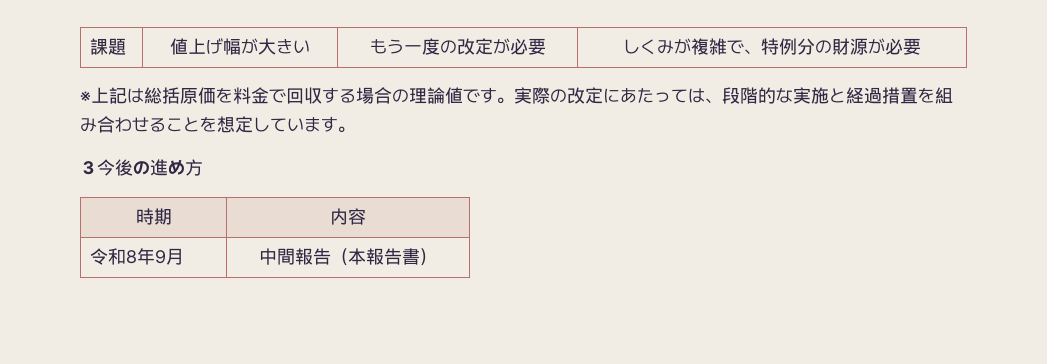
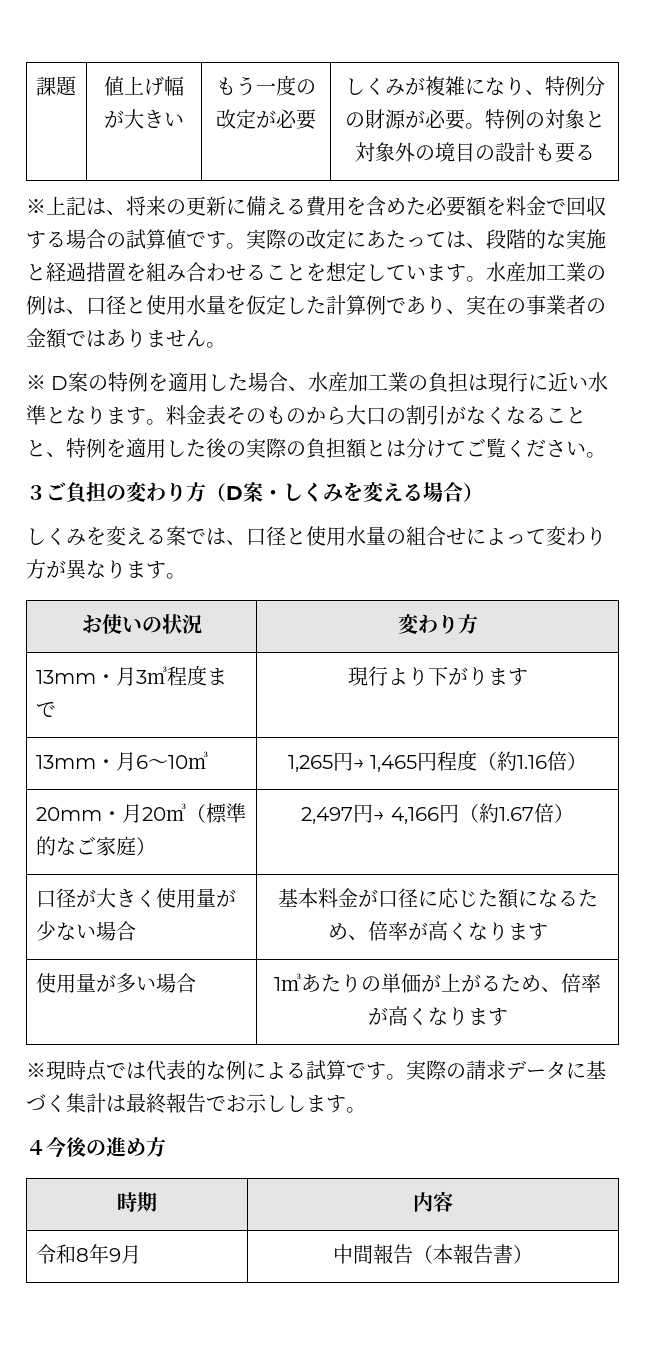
- 課題 | 値上げ幅が大きい | もう一度の改定が必要 | しくみが複雑で、特例分の財源が必要
- ※上記は総括原価を料金で回収する場合の理論値です。
+ 課題 | 値上げ幅が大きい | もう一度の改定が必要 | しくみが複雑になり、特例分の財源が必要。特例の対象と対象外の境目の設計も要る
+ ※上記は、将来の更新に備える費用を含めた必要額を料金で回収する場合の試算値です。
- 実際の改定にあたっては、段階的な実施と経過措置を組み合わせることを想定しています。
- ３今後の進め方
+ 実際の改定にあたっては、段階的な実施と経過措置を組み合わせることを想定しています。水産加工業の例は、口径と使用水量を仮定した計算例であり、実在の事業者の金額ではありません。
+ ※ D案の特例を適用した場合、水産加工業の負担は現行に近い水準となります。料金表そのものから大口の割引がなくなることと、特例を適用した後の実際の負担額とは分けてご覧ください。
+ ３ご負担の変わり方（D案・しくみを変える場合）
+ しくみを変える案では、口径と使用水量の組合せによって変わり方が異なります。
+ お使いの状況 | 変わり方
+ 13mm・月3㎥程度まで | 現行より下がります
+ 13mm・月6〜10㎥ | 1,265円→ 1,465円程度（約1.16倍）
+ 20mm・月20㎥（標準的なご家庭） | 2,497円→ 4,166円（約1.67倍）
+ 口径が大きく使用量が少ない場合 | 基本料金が口径に応じた額になるため、倍率が高くなります
+ 使用量が多い場合 | 1㎥あたりの単価が上がるため、倍率が高くなります
+ ※現時点では代表的な例による試算です。実際の請求データに基づく集計は最終報告でお示しします。
+ ４今後の進め方

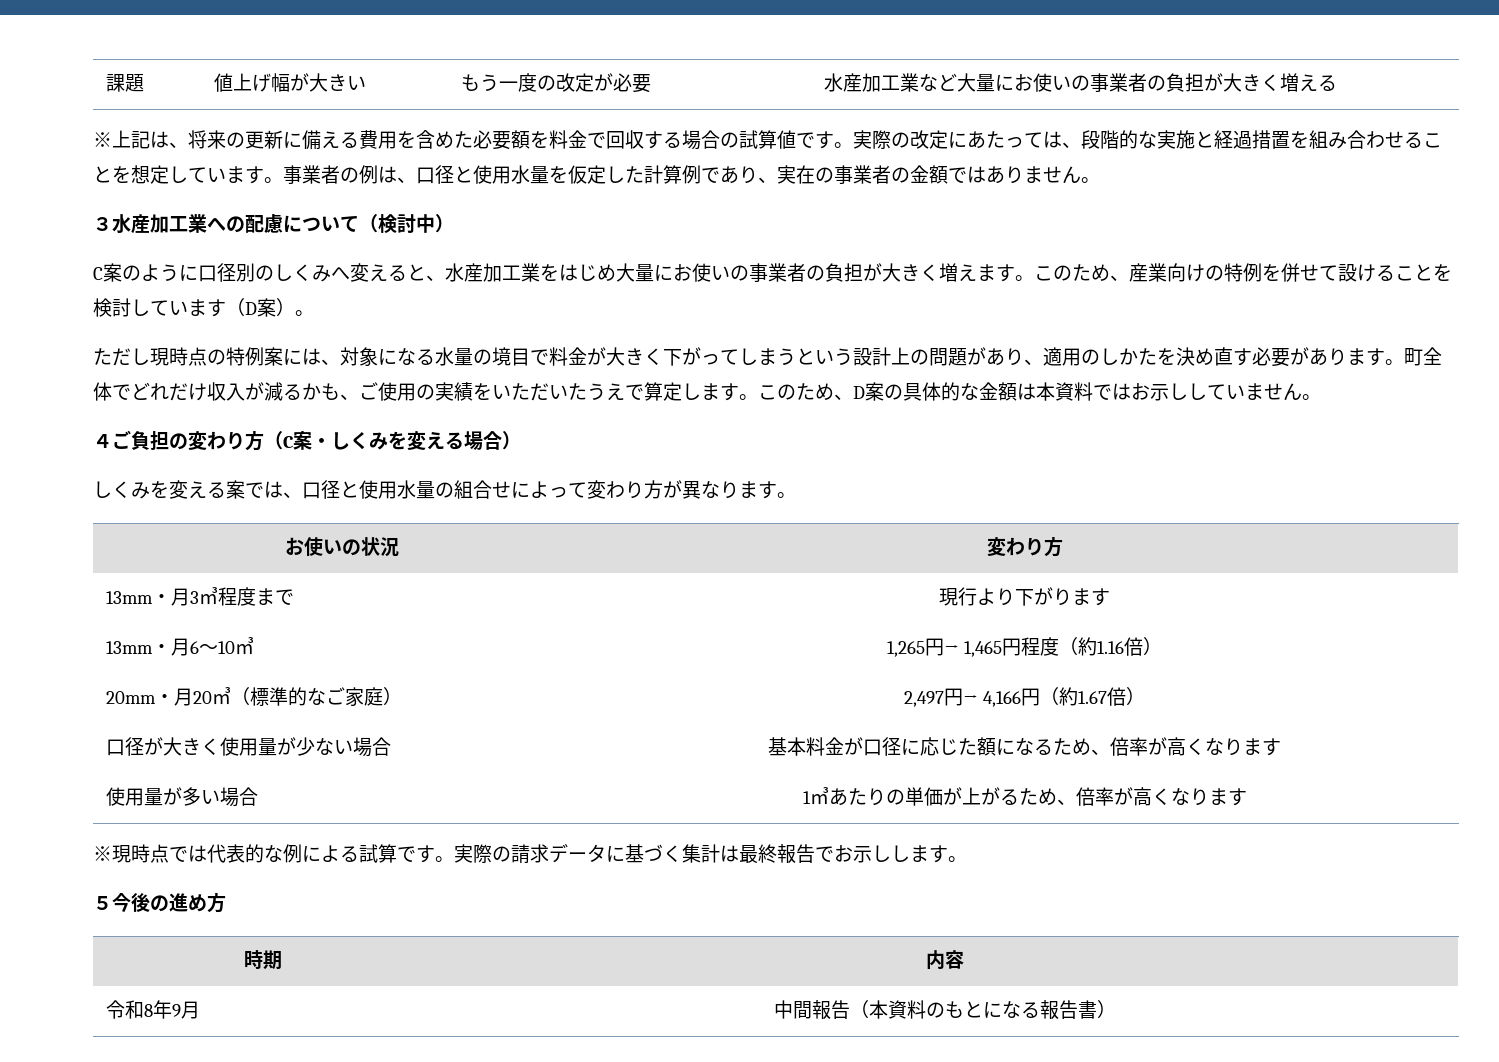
- 課題 | 値上げ幅が大きい | もう一度の改定が必要 | しくみが複雑になり、特例分の財源が必要。特例の対象と対象外の境目の設計も要る
+ 課題 | 値上げ幅が大きい | もう一度の改定が必要 | 水産加工業など大量にお使いの事業者の負担が大きく増える
- 水産加工業の例は、口径と使用水量を仮定した計算例であり、実在の事業者の金額ではありません。
+ 事業者の例は、口径と使用水量を仮定した計算例であり、実在の事業者の金額ではありません。
- ※ D案の特例を適用した場合、水産加工業の負担は現行に近い水準となります。料金表そのものから大口の割引がなくなることと、特例を適用した後の実際の負担額とは分けてご覧ください。
- ３ご負担の変わり方（D案・しくみを変える場合）
+ ３水産加工業への配慮について（検討中）
+ C案のように口径別のしくみへ変えると、水産加工業をはじめ大量にお使いの事業者の負担が大きく増えます。このため、産業向けの特例を併せて設けることを検討しています（D案）。
+ ただし現時点の特例案には、対象になる水量の境目で料金が大きく下がってしまうという設計上の問題があり、適用のしかたを決め直す必要があります。町全体でどれだけ収入が減るかも、ご使用の実績をいただいたうえで算定します。このため、D案の具体的な金額は本資料ではお示ししていません。
+ ４ご負担の変わり方（C案・しくみを変える場合）
- ４今後の進め方
+ ５今後の進め方
- 令和8年9月 | 中間報告（本報告書）
+ 令和8年9月 | 中間報告（本資料のもとになる報告書）

